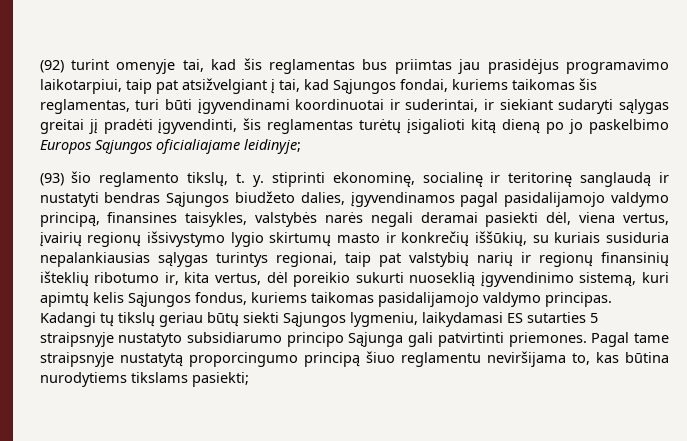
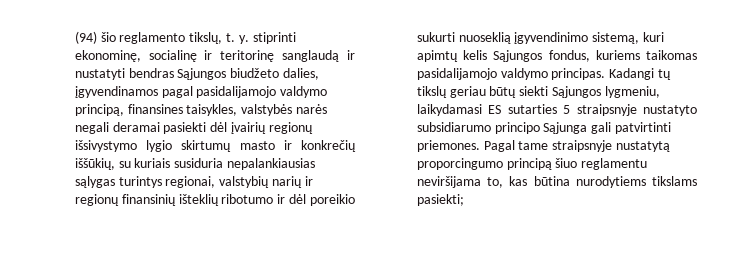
- (92) turint omenyje tai, kad šis reglamentas bus priimtas jau prasidėjus programavimo laikotarpiui, taip pat atsižvelgiant į tai, kad Sąjungos fondai, kuriems taikomas šis reglamentas, turi būti įgyvendinami koordinuotai ir suderintai, ir siekiant sudaryti sąlygas greitai jį pradėti įgyvendinti, šis reglamentas turėtų įsigalioti kitą dieną po jo paskelbimo Europos Sąjungos oficialiajame leidinyje;
- (93) šio reglamento tikslų, t. y. stiprinti ekonominę, socialinę ir teritorinę sanglaudą ir nustatyti bendras Sąjungos biudžeto dalies, įgyvendinamos pagal pasidalijamojo valdymo principą, finansines taisykles, valstybės narės negali deramai pasiekti dėl, viena vertus, įvairių regionų išsivystymo lygio skirtumų masto ir konkrečių iššūkių, su kuriais susiduria nepalankiausias sąlygas turintys regionai, taip pat valstybių narių ir regionų finansinių išteklių ribotumo ir, kita vertus, dėl poreikio sukurti nuoseklią įgyvendinimo sistemą, kuri apimtų kelis Sąjungos fondus, kuriems taikomas pasidalijamojo valdymo principas.
+ (94) šio reglamento tikslų, t. y. stiprinti ekonominę, socialinę ir teritorinę sanglaudą ir nustatyti bendras Sąjungos biudžeto dalies, įgyvendinamos pagal pasidalijamojo valdymo principą, finansines taisykles, valstybės narės negali deramai pasiekti dėl įvairių regionų išsivystymo lygio skirtumų masto ir konkrečių iššūkių, su kuriais susiduria nepalankiausias sąlygas turintys regionai, valstybių narių ir regionų finansinių išteklių ribotumo ir dėl poreikio sukurti nuoseklią įgyvendinimo sistemą, kuri apimtų kelis Sąjungos fondus, kuriems taikomas pasidalijamojo valdymo principas.

